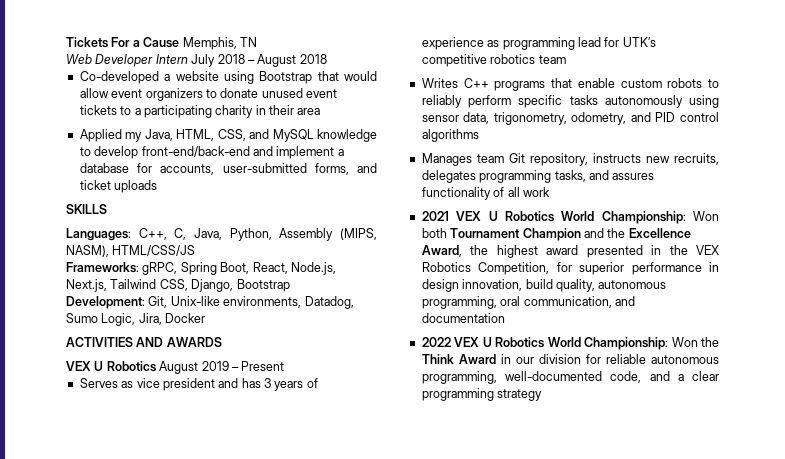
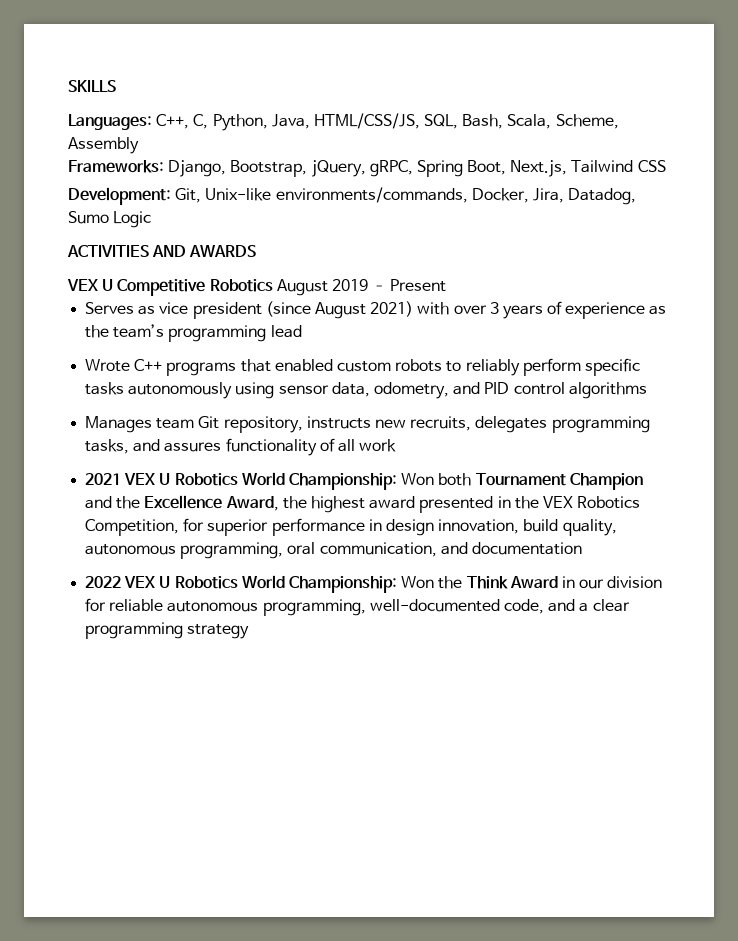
- Tickets For a Cause Memphis, TN
- Web Developer Intern July 2018 – August 2018
- Co-developed a website using Bootstrap that would allow event organizers to donate unused event tickets to a participating charity in their area
- Applied my Java, HTML, CSS, and MySQL knowledge to develop front-end/back-end and implement a database for accounts, user-submitted forms, and ticket uploads
  SKILLS
- Languages: C++, C, Java, Python, Assembly (MIPS, NASM), HTML/CSS/JS
- Frameworks: gRPC, Spring Boot, React, Node.js, Next.js, Tailwind CSS, Django, Bootstrap
- Development: Git, Unix-like environments, Datadog, Sumo Logic, Jira, Docker
+ Languages: C++, C, Python, Java, HTML/CSS/JS, SQL, Bash, Scala, Scheme, Assembly
+ Frameworks: Django, Bootstrap, jQuery, gRPC, Spring Boot, Next.js, Tailwind CSS
+ Development: Git, Unix-like environments/commands, Docker, Jira, Datadog, Sumo Logic
- VEX U Robotics August 2019 – Present
+ VEX U Competitive Robotics August 2019 – Present
- Serves as vice president and has 3 years of experience as programming lead for UTK’s competitive robotics team
- Writes C++ programs that enable custom robots to reliably perform specific tasks autonomously using sensor data, trigonometry, odometry, and PID control algorithms
+ Serves as vice president (since August 2021) with over 3 years of experience as the team’s programming lead
+ Wrote C++ programs that enabled custom robots to reliably perform specific tasks autonomously using sensor data, odometry, and PID control algorithms

